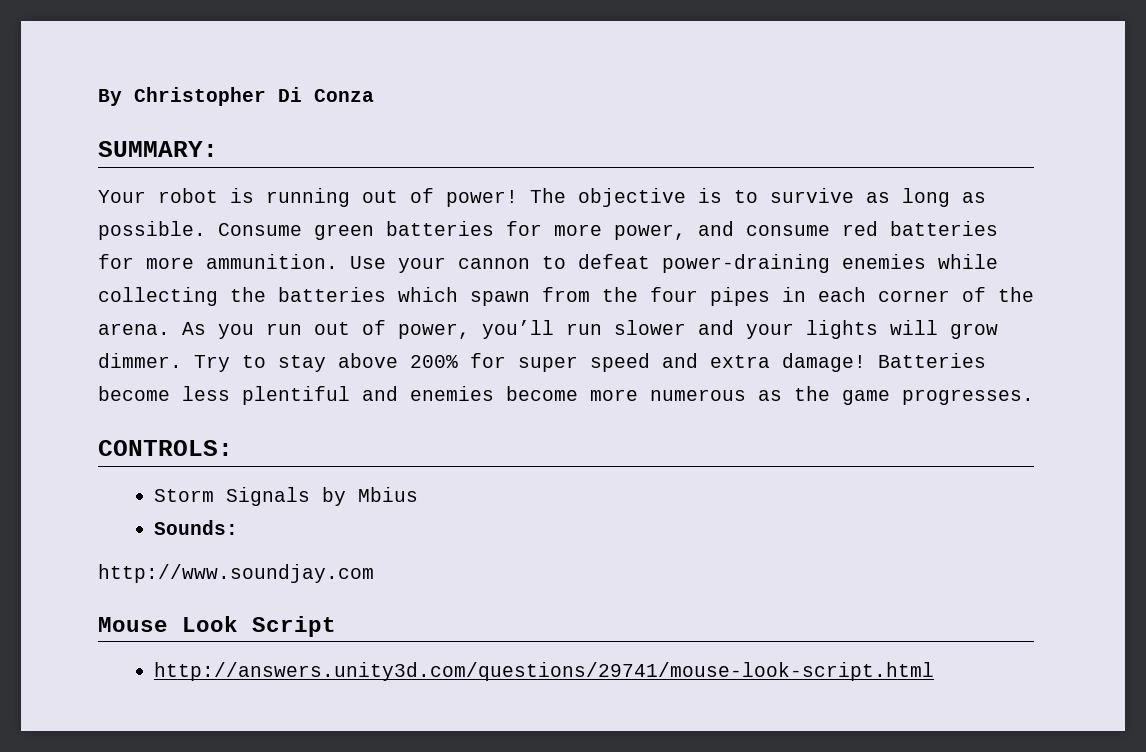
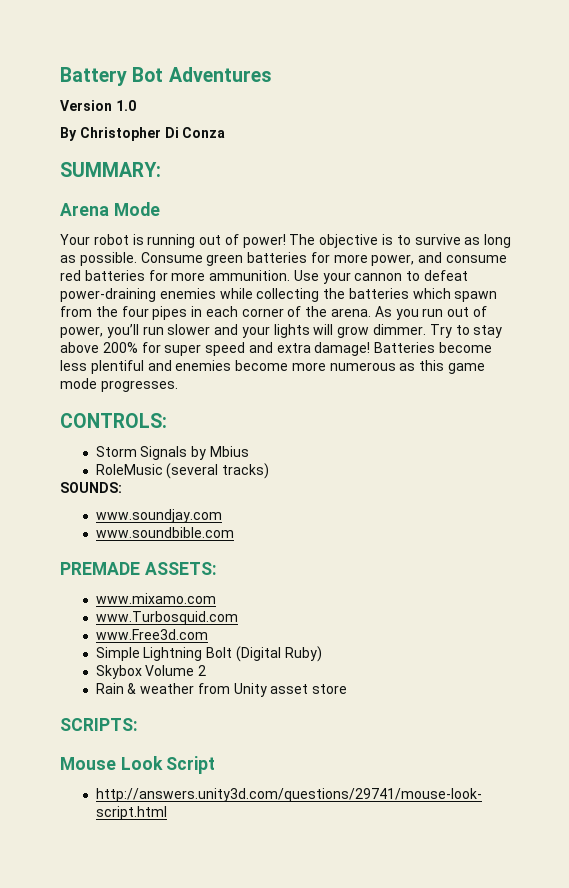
+ Battery Bot Adventures
+ Version 1.0
+ Arena Mode
- Batteries become less plentiful and enemies become more numerous as the game progresses.
+ Batteries become less plentiful and enemies become more numerous as this game mode progresses.
- Sounds:
- http://www.soundjay.com
+ RoleMusic (several tracks)
+ SOUNDS:
+ www.soundjay.com
+ www.soundbible.com
+ PREMADE ASSETS:
+ www.mixamo.com
+ www.Turbosquid.com
+ www.Free3d.com
+ Simple Lightning Bolt (Digital Ruby)
+ Skybox Volume 2
+ Rain & weather from Unity asset store
+ SCRIPTS:

